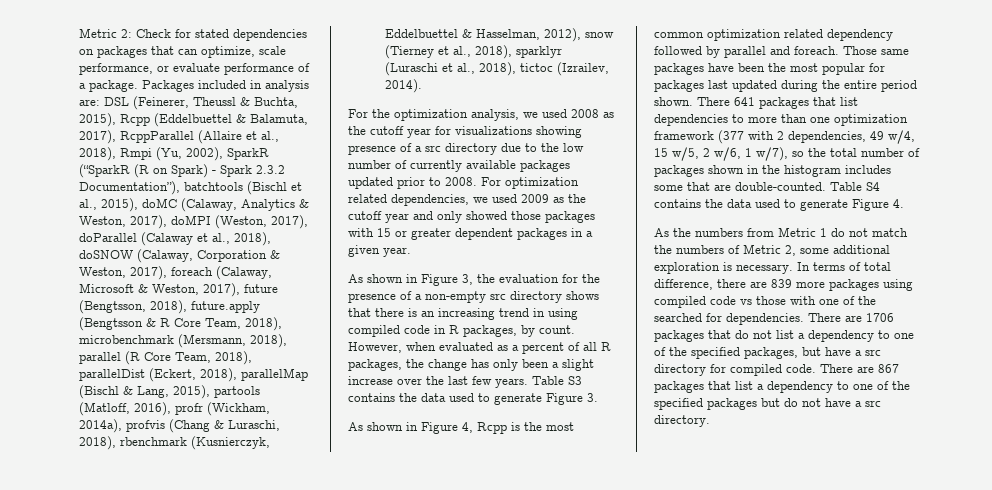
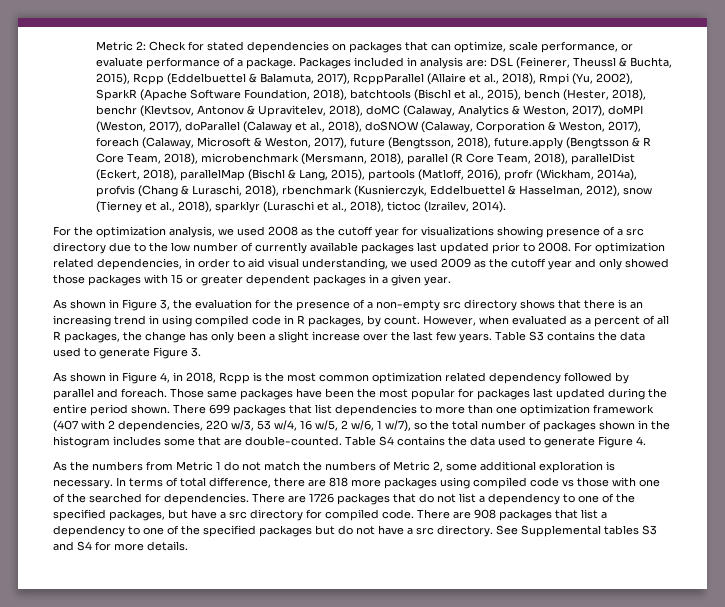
- DSL (Feinerer, Theussl & Buchta, 2015), Rcpp (Eddelbuettel & Balamuta, 2017), RcppParallel (Allaire et al., 2018), Rmpi (Yu, 2002), SparkR (“SparkR (R on Spark) - Spark 2.3.2 Documentation”), batchtools (Bischl et al., 2015), doMC (Calaway, Analytics & Weston, 2017), doMPI (Weston, 2017), doParallel (Calaway et al., 2018), doSNOW (Calaway, Corporation & Weston, 2017), foreach (Calaway, Microsoft & Weston, 2017), future (Bengtsson, 2018), future.apply (Bengtsson & R Core Team, 2018), microbenchmark (Mersmann, 2018), parallel (R Core Team, 2018), parallelDist (Eckert, 2018), parallelMap (Bischl & Lang, 2015), partools (Matloff, 2016), profr (Wickham, 2014a), profvis (Chang & Luraschi, 2018), rbenchmark (Kusnierczyk, Eddelbuettel & Hasselman, 2012), snow (Tierney et al., 2018), sparklyr (Luraschi et al., 2018), tictoc (Izrailev, 2014).
+ DSL (Feinerer, Theussl & Buchta, 2015), Rcpp (Eddelbuettel & Balamuta, 2017), RcppParallel (Allaire et al., 2018), Rmpi (Yu, 2002), SparkR (Apache Software Foundation, 2018), batchtools (Bischl et al., 2015), bench (Hester, 2018), benchr (Klevtsov, Antonov & Upravitelev, 2018), doMC (Calaway, Analytics & Weston, 2017), doMPI (Weston, 2017), doParallel (Calaway et al., 2018), doSNOW (Calaway, Corporation & Weston, 2017), foreach (Calaway, Microsoft & Weston, 2017), future (Bengtsson, 2018), future.apply (Bengtsson & R Core Team, 2018), microbenchmark (Mersmann, 2018), parallel (R Core Team, 2018), parallelDist (Eckert, 2018), parallelMap (Bischl & Lang, 2015), partools (Matloff, 2016), profr (Wickham, 2014a), profvis (Chang & Luraschi, 2018), rbenchmark (Kusnierczyk, Eddelbuettel & Hasselman, 2012), snow (Tierney et al., 2018), sparklyr (Luraschi et al., 2018), tictoc (Izrailev, 2014).
- For the optimization analysis, we used 2008 as the cutoff year for visualizations showing presence of a src directory due to the low number of currently available packages updated prior to 2008.
+ For the optimization analysis, we used 2008 as the cutoff year for visualizations showing presence of a src directory due to the low number of currently available packages last updated prior to 2008.
- For optimization related dependencies, we used 2009 as the cutoff year and only showed those packages with 15 or greater dependent packages in a given year.
+ For optimization related dependencies, in order to aid visual understanding, we used 2009 as the cutoff year and only showed those packages with 15 or greater dependent packages in a given year.
- As shown in Figure 4, Rcpp is the most common optimization related dependency followed by parallel and foreach.
+ As shown in Figure 4, in 2018, Rcpp is the most common optimization related dependency followed by parallel and foreach.
- There 641 packages that list dependencies to more than one optimization framework (377 with 2 dependencies, 49 w/4, 15 w/5, 2 w/6, 1 w/7), so the total number of packages shown in the histogram includes some that are double-counted.
+ There 699 packages that list dependencies to more than one optimization framework (407 with 2 dependencies, 220 w/3, 53 w/4, 16 w/5, 2 w/6, 1 w/7), so the total number of packages shown in the histogram includes some that are double-counted.
- In terms of total difference, there are 839 more packages using compiled code vs those with one of the searched for dependencies.
+ In terms of total difference, there are 818 more packages using compiled code vs those with one of the searched for dependencies.
- There are 1706 packages that do not list a dependency to one of the specified packages, but have a src directory for compiled code.
+ There are 1726 packages that do not list a dependency to one of the specified packages, but have a src directory for compiled code.
- There are 867 packages that list a dependency to one of the specified packages but do not have a src directory.
+ There are 908 packages that list a dependency to one of the specified packages but do not have a src directory.
+ See Supplemental tables S3 and S4 for more details.

